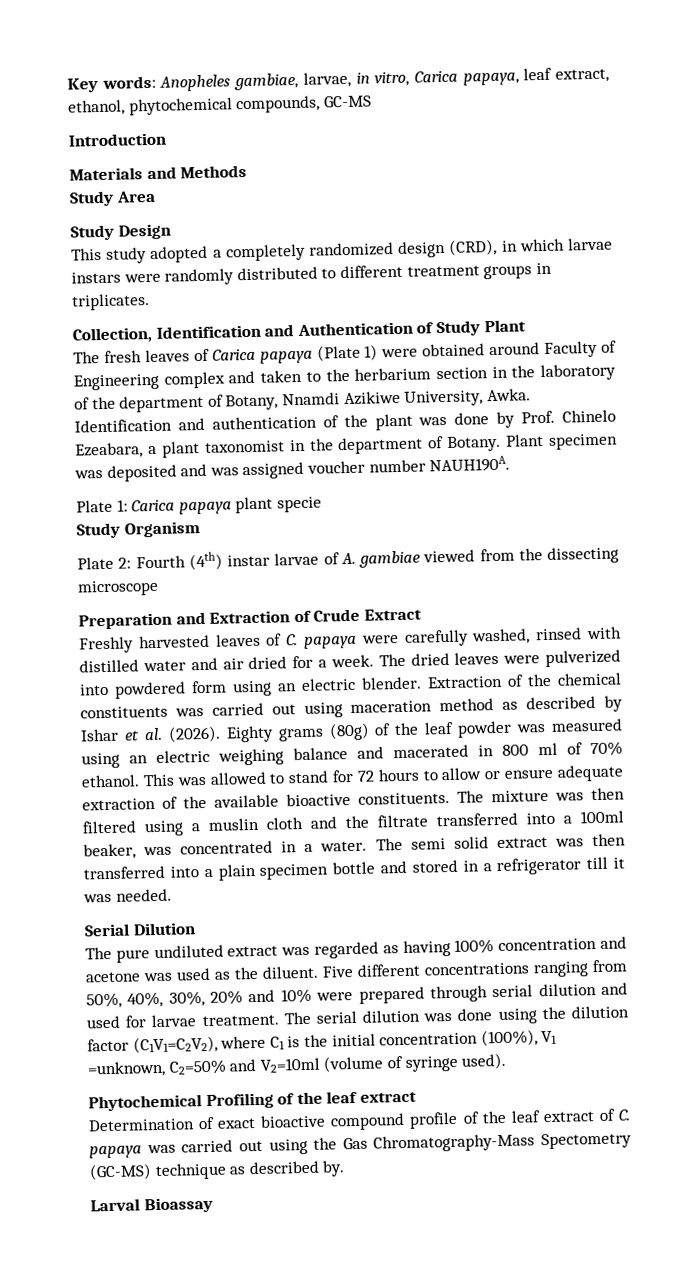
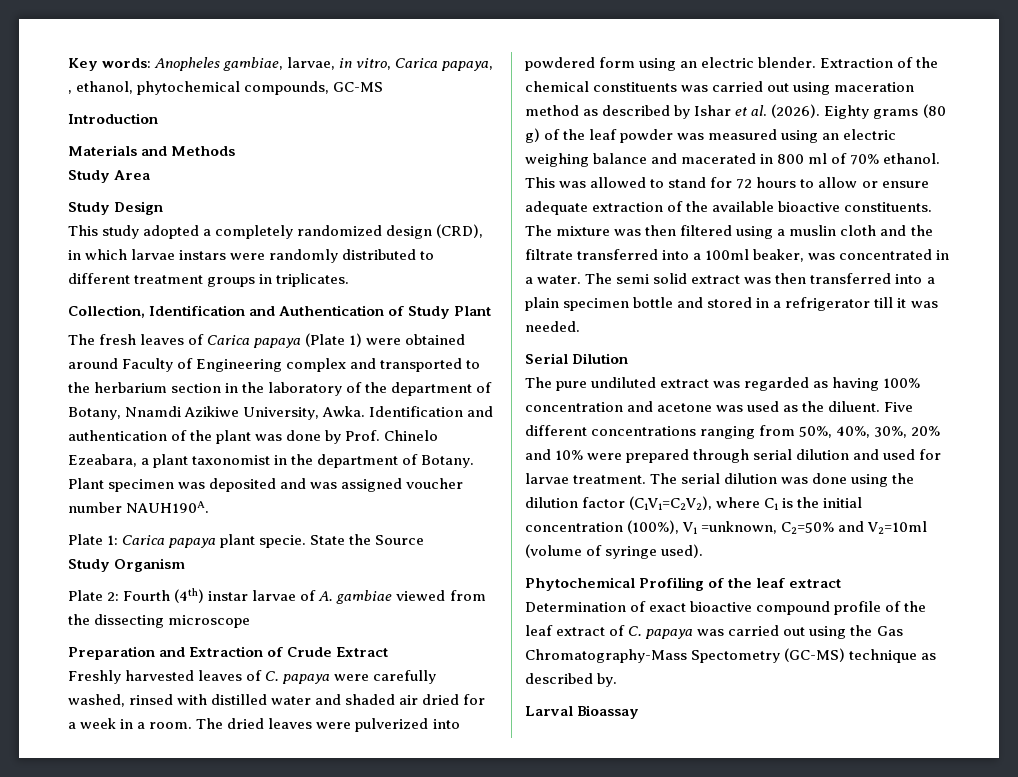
- Key words: Anopheles gambiae, larvae, in vitro, Carica papaya, leaf extract, ethanol, phytochemical compounds, GC-MS
+ Key words: Anopheles gambiae, larvae, in vitro, Carica papaya, , ethanol, phytochemical compounds, GC-MS
- The fresh leaves of Carica papaya (Plate 1) were obtained around Faculty of Engineering complex and taken to the herbarium section in the laboratory of the department of Botany, Nnamdi Azikiwe University, Awka.
+ The fresh leaves of Carica papaya (Plate 1) were obtained around Faculty of Engineering complex and transported to the herbarium section in the laboratory of the department of Botany, Nnamdi Azikiwe University, Awka.
- Plate 1: Carica papaya plant specie
+ Plate 1: Carica papaya plant specie. State the Source
- Freshly harvested leaves of C. papaya were carefully washed, rinsed with distilled water and air dried for a week.
+ Freshly harvested leaves of C. papaya were carefully washed, rinsed with distilled water and shaded air dried for a week in a room.
- Eighty grams (80g) of the leaf powder was measured using an electric weighing balance and macerated in 800 ml of 70% ethanol.
+ Eighty grams (80 g) of the leaf powder was measured using an electric weighing balance and macerated in 800 ml of 70% ethanol.

